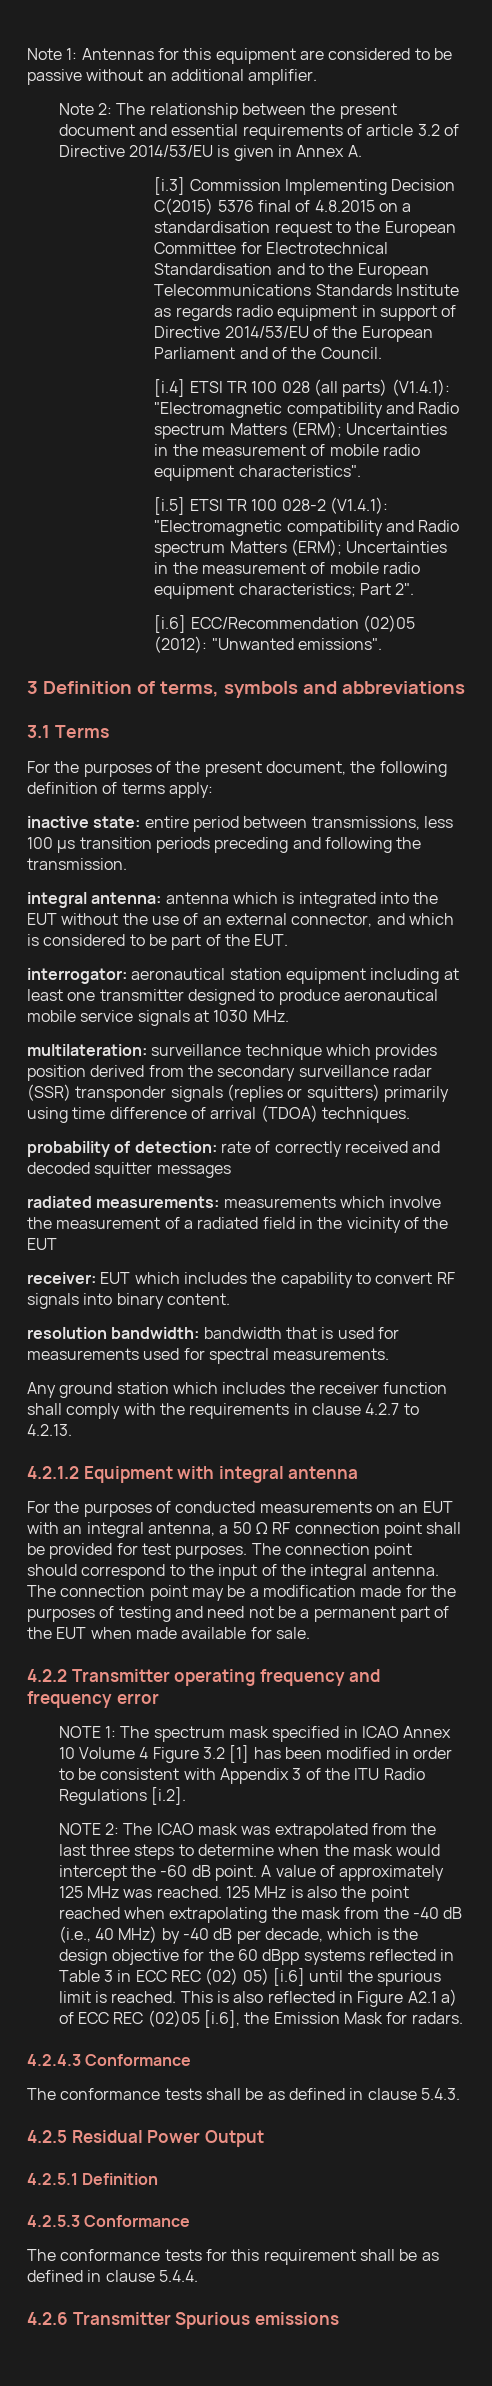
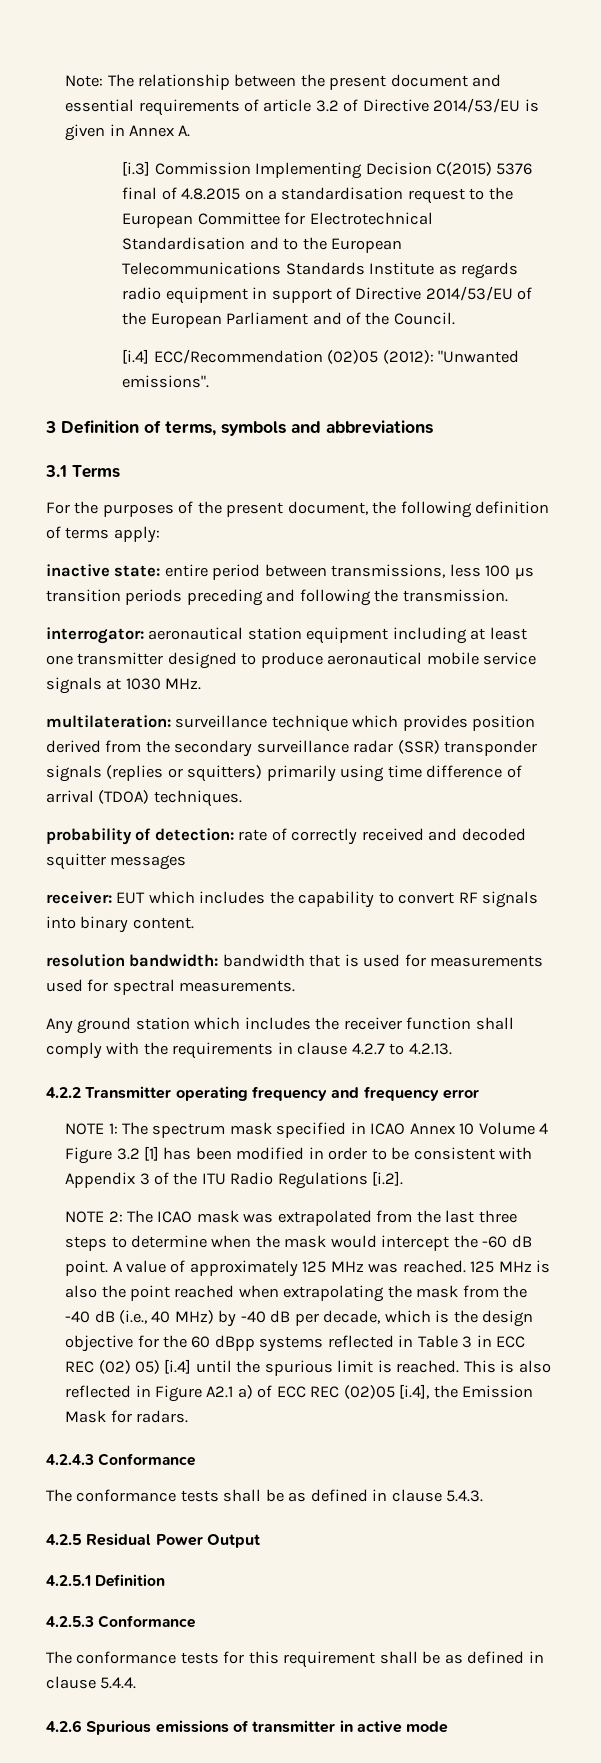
- Note 1: Antennas for this equipment are considered to be passive without an additional amplifier.
- Note 2: The relationship between the present document and essential requirements of article 3.2 of Directive 2014/53/EU is given in Annex A.
+ Note: The relationship between the present document and essential requirements of article 3.2 of Directive 2014/53/EU is given in Annex A.
- [i.4] ETSI TR 100 028 (all parts) (V1.4.1): "Electromagnetic compatibility and Radio spectrum Matters (ERM); Uncertainties in the measurement of mobile radio equipment characteristics".
- [i.5] ETSI TR 100 028-2 (V1.4.1): "Electromagnetic compatibility and Radio spectrum Matters (ERM); Uncertainties in the measurement of mobile radio equipment characteristics; Part 2".
- [i.6] ECC/Recommendation (02)05 (2012): "Unwanted emissions".
+ [i.4] ECC/Recommendation (02)05 (2012): "Unwanted emissions".
- integral antenna: antenna which is integrated into the EUT without the use of an external connector, and which is considered to be part of the EUT.
- radiated measurements: measurements which involve the measurement of a radiated field in the vicinity of the EUT
- 4.2.1.2 Equipment with integral antenna
- For the purposes of conducted measurements on an EUT with an integral antenna, a 50 Ω RF connection point shall be provided for test purposes. The connection point should correspond to the input of the integral antenna. The connection point may be a modification made for the purposes of testing and need not be a permanent part of the EUT when made available for sale.
- 125 MHz is also the point reached when extrapolating the mask from the -40 dB (i.e., 40 MHz) by -40 dB per decade, which is the design objective for the 60 dBpp systems reflected in Table 3 in ECC REC (02) 05) [i.6] until the spurious limit is reached.
+ 125 MHz is also the point reached when extrapolating the mask from the -40 dB (i.e., 40 MHz) by -40 dB per decade, which is the design objective for the 60 dBpp systems reflected in Table 3 in ECC REC (02) 05) [i.4] until the spurious limit is reached.
- This is also reflected in Figure A2.1 a) of ECC REC (02)05 [i.6], the Emission Mask for radars.
+ This is also reflected in Figure A2.1 a) of ECC REC (02)05 [i.4], the Emission Mask for radars.
- 4.2.6 Transmitter Spurious emissions
+ 4.2.6 Spurious emissions of transmitter in active mode

